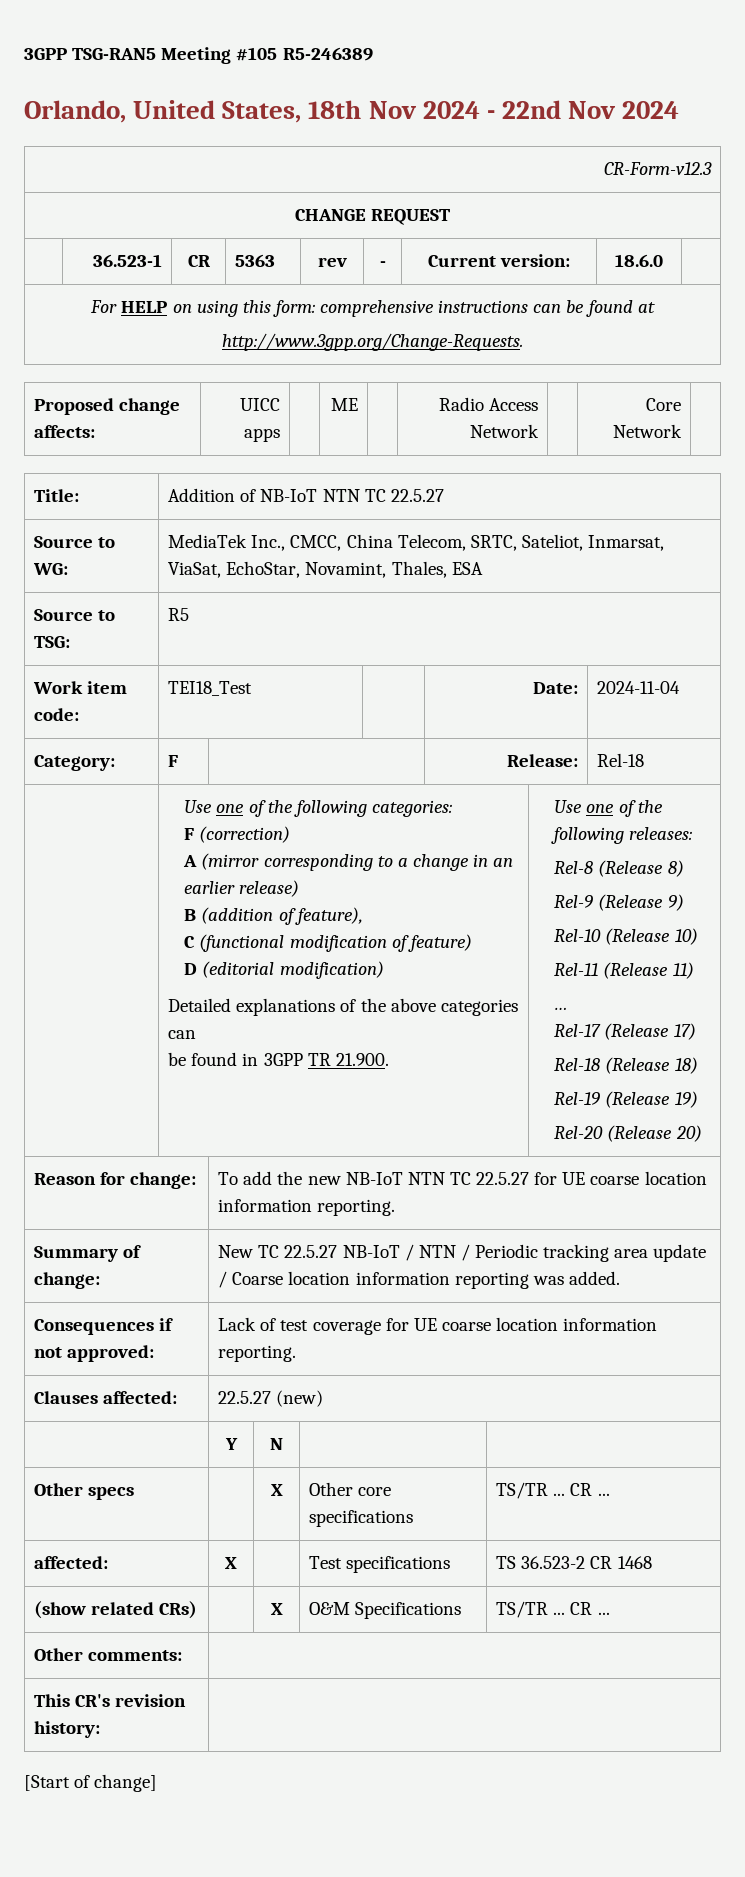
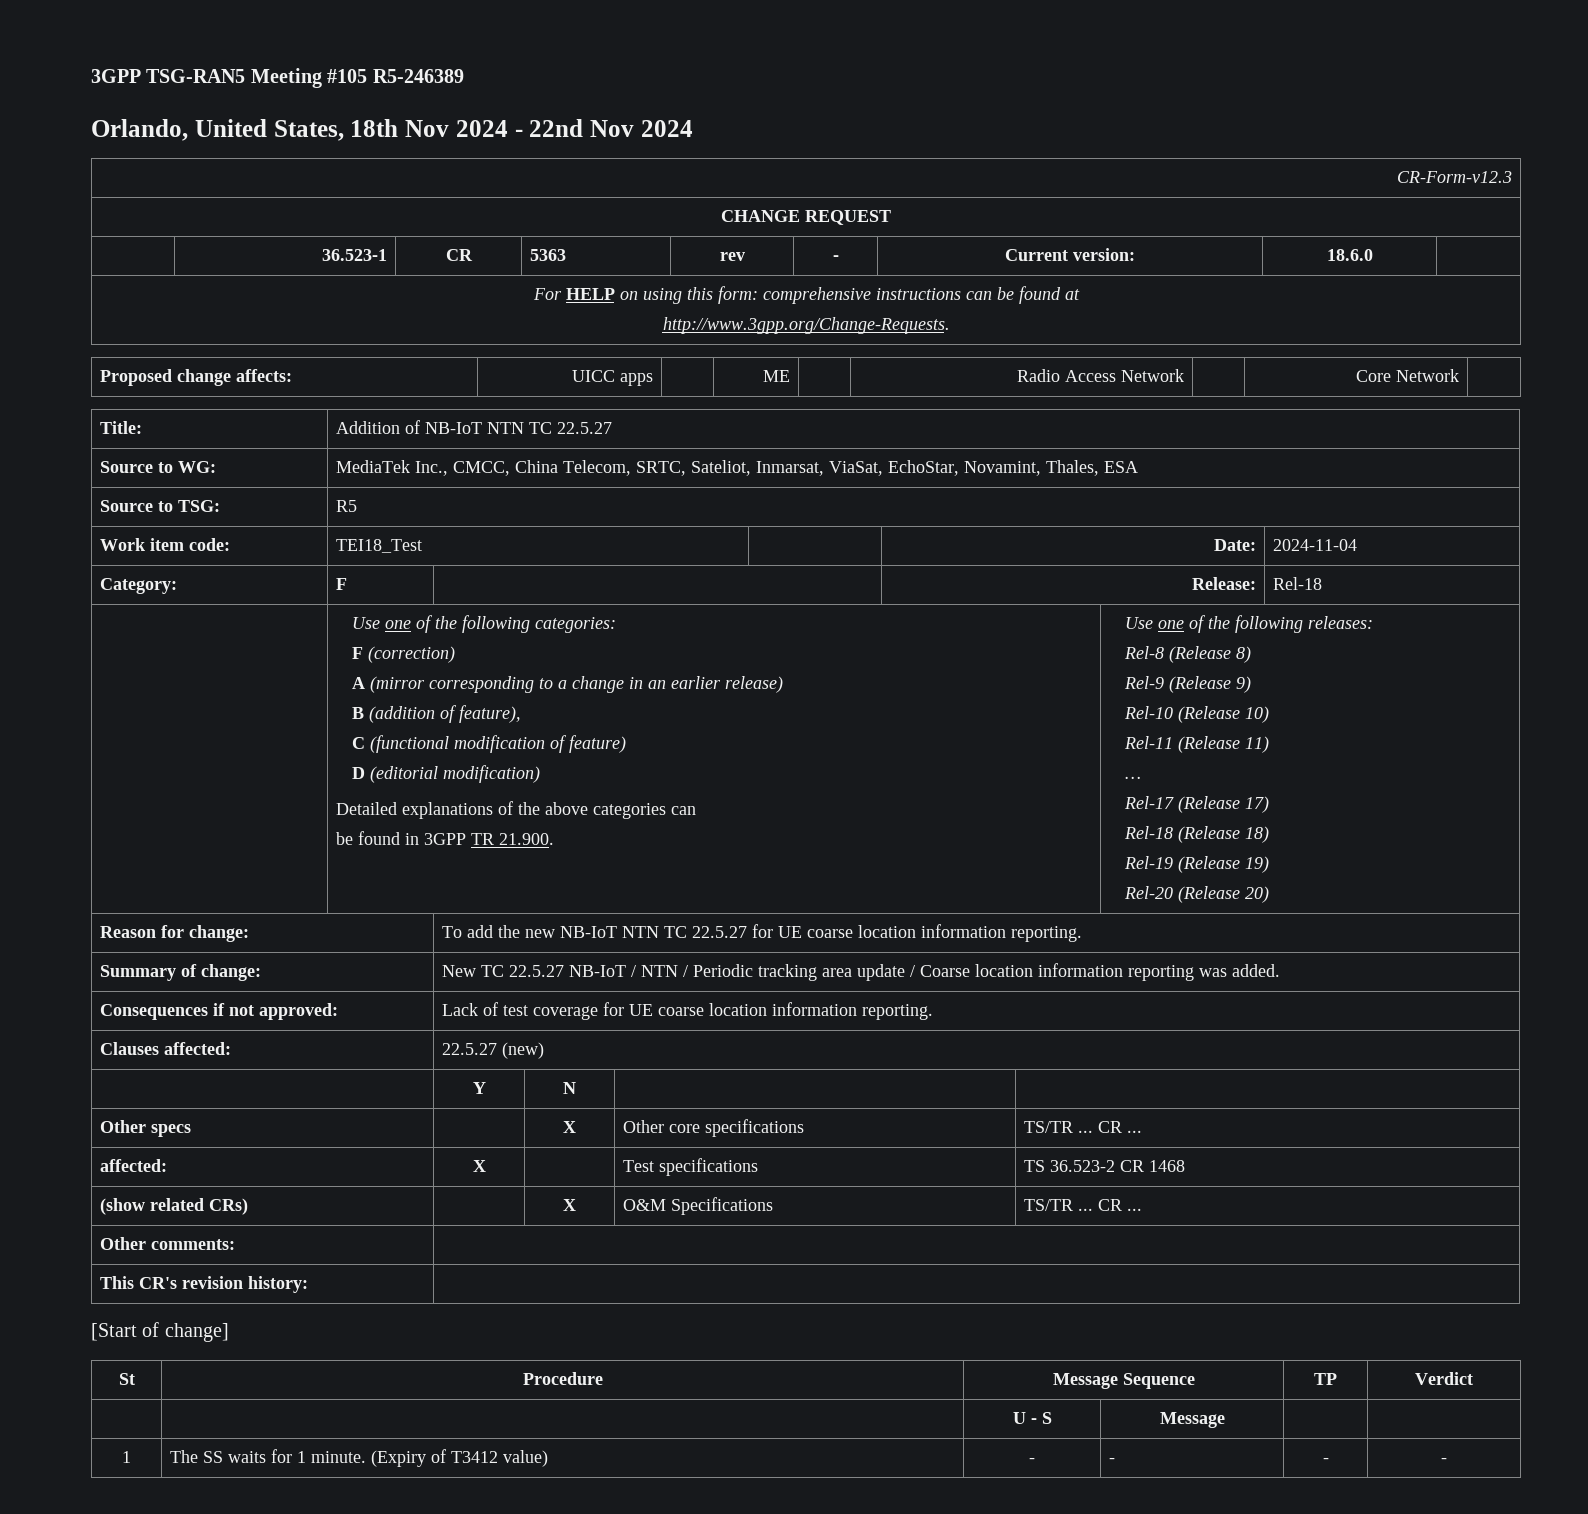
+ St | Procedure | Message Sequence | TP | Verdict
+ | | U - S | Message | |
+ 1 | The SS waits for 1 minute. (Expiry of T3412 value) | - | - | - | -

